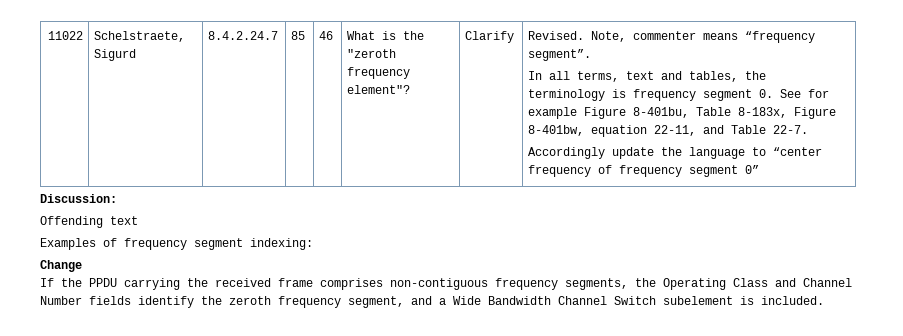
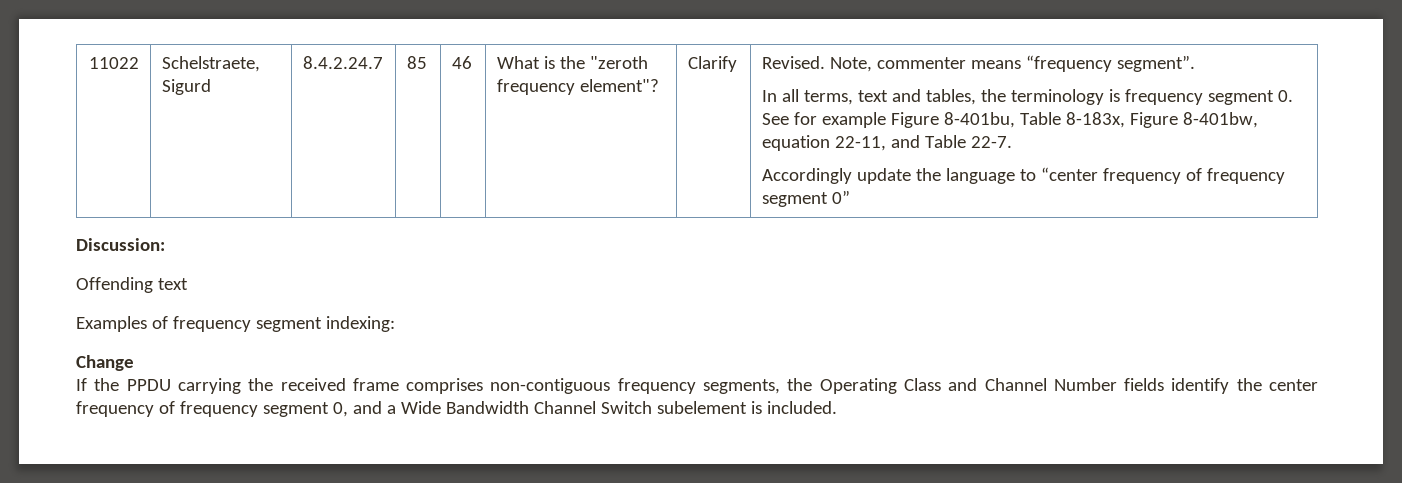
- If the PPDU carrying the received frame comprises non-contiguous frequency segments, the Operating Class and Channel Number fields identify the zeroth frequency segment, and a Wide Bandwidth Channel Switch subelement is included.
+ If the PPDU carrying the received frame comprises non-contiguous frequency segments, the Operating Class and Channel Number fields identify the center frequency of frequency segment 0, and a Wide Bandwidth Channel Switch subelement is included.

